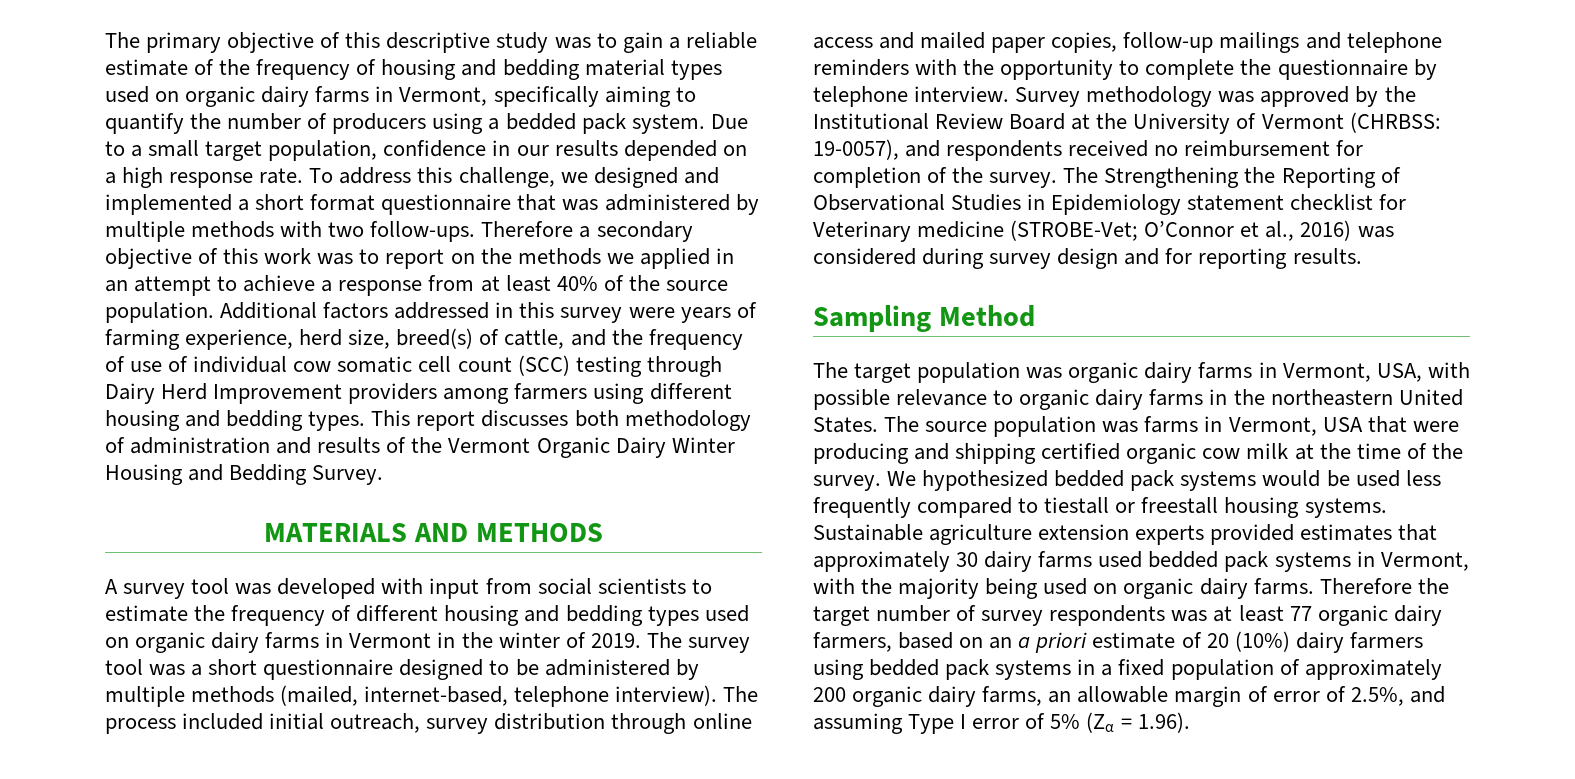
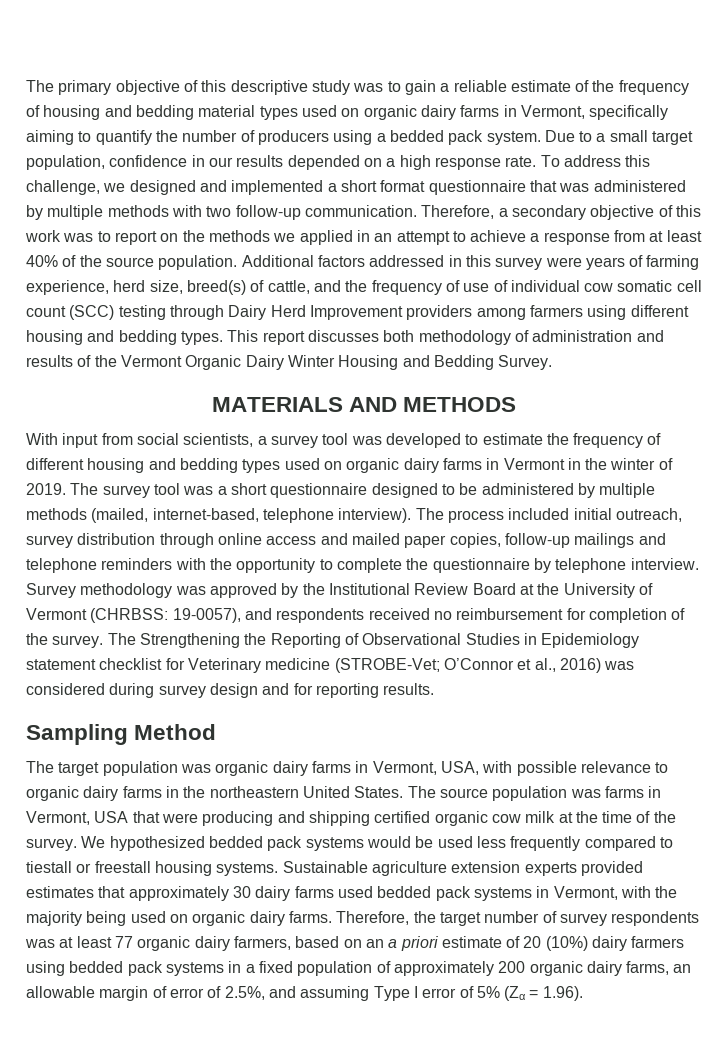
- To address this challenge, we designed and implemented a short format questionnaire that was administered by multiple methods with two follow-ups. Therefore a secondary objective of this work was to report on the methods we applied in an attempt to achieve a response from at least 40% of the source population.
+ To address this challenge, we designed and implemented a short format questionnaire that was administered by multiple methods with two follow-up communication. Therefore, a secondary objective of this work was to report on the methods we applied in an attempt to achieve a response from at least 40% of the source population.
- A survey tool was developed with input from social scientists to estimate the frequency of different housing and bedding types used on organic dairy farms in Vermont in the winter of 2019.
+ With input from social scientists, a survey tool was developed to estimate the frequency of different housing and bedding types used on organic dairy farms in Vermont in the winter of 2019.
- Therefore the target number of survey respondents was at least 77 organic dairy farmers, based on an a priori estimate of 20 (10%) dairy farmers using bedded pack systems in a fixed population of approximately 200 organic dairy farms, an allowable margin of error of 2.5%, and assuming Type I error of 5% (Zα = 1.96).
+ Therefore, the target number of survey respondents was at least 77 organic dairy farmers, based on an a priori estimate of 20 (10%) dairy farmers using bedded pack systems in a fixed population of approximately 200 organic dairy farms, an allowable margin of error of 2.5%, and assuming Type I error of 5% (Zα = 1.96).

